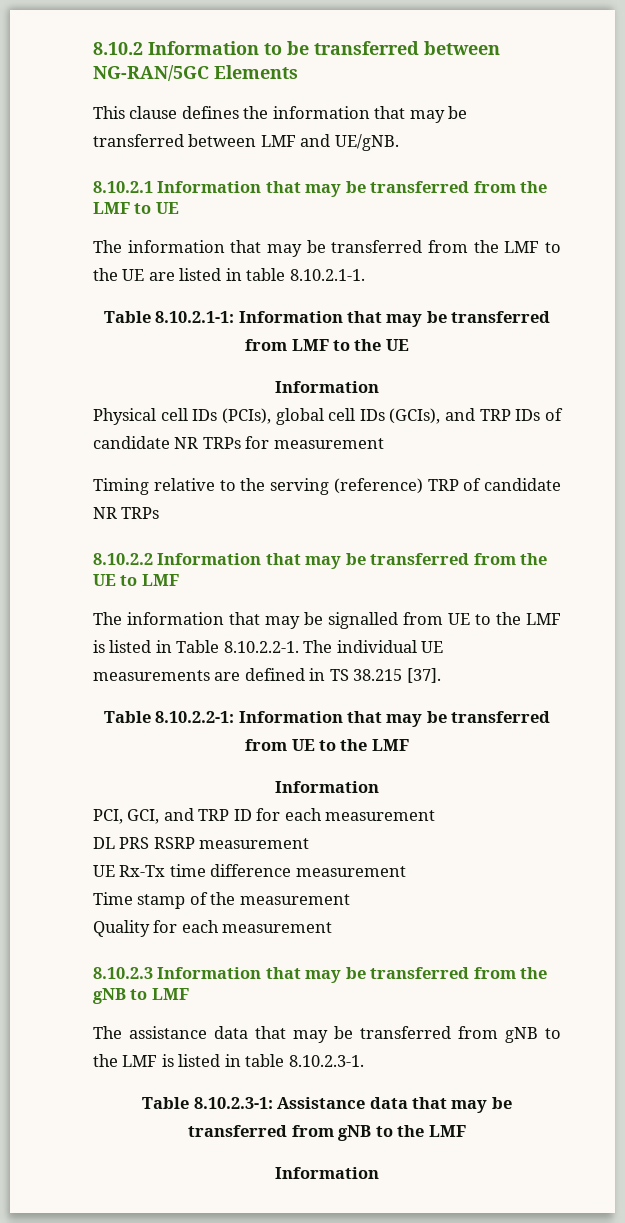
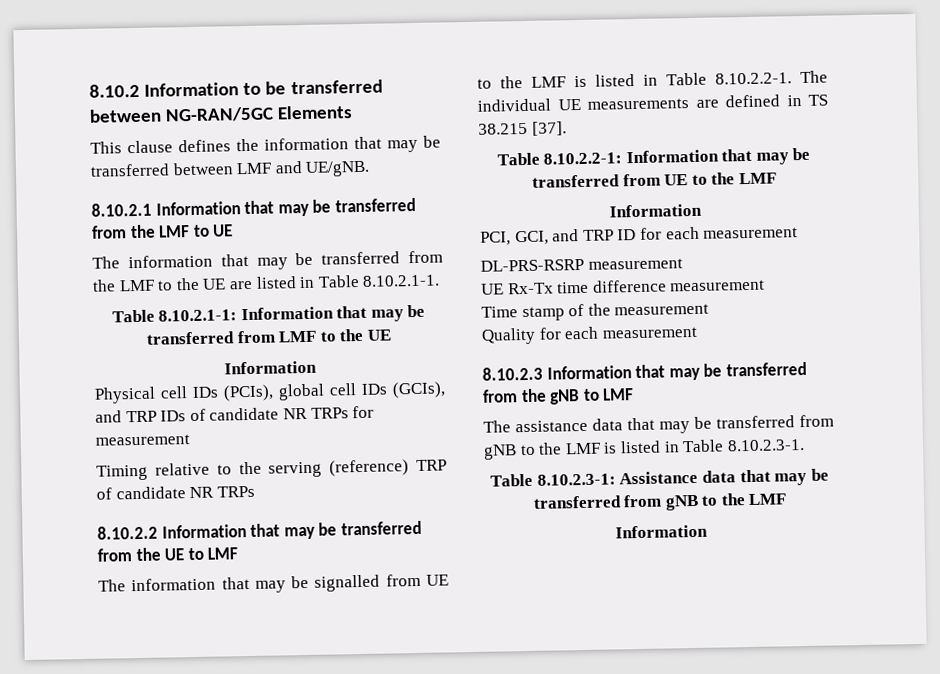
- The information that may be transferred from the LMF to the UE are listed in table 8.10.2.1-1.
+ The information that may be transferred from the LMF to the UE are listed in Table 8.10.2.1-1.
- DL PRS RSRP measurement
+ DL-PRS-RSRP measurement
- The assistance data that may be transferred from gNB to the LMF is listed in table 8.10.2.3-1.
+ The assistance data that may be transferred from gNB to the LMF is listed in Table 8.10.2.3-1.

